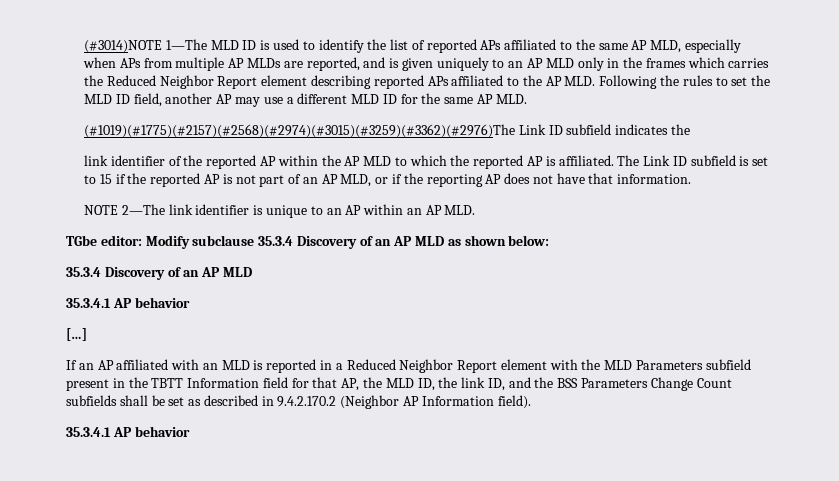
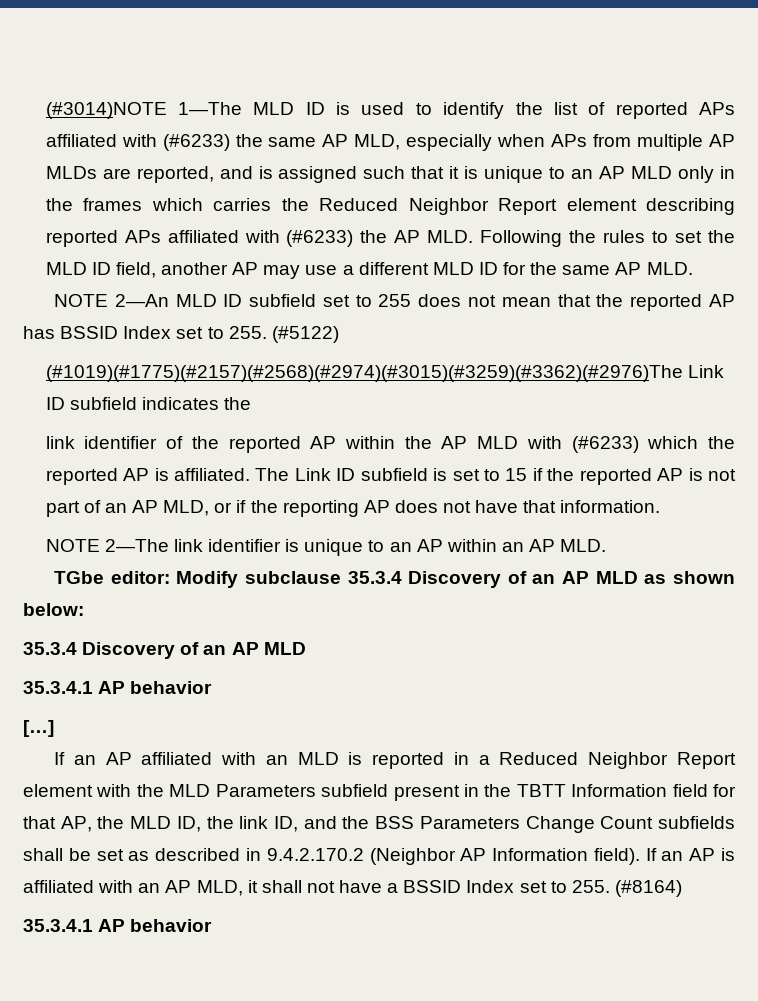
- (#3014)NOTE 1—The MLD ID is used to identify the list of reported APs affiliated to the same AP MLD, especially when APs from multiple AP MLDs are reported, and is given uniquely to an AP MLD only in the frames which carries the Reduced Neighbor Report element describing reported APs affiliated to the AP MLD. Following the rules to set the MLD ID field, another AP may use a different MLD ID for the same AP MLD.
+ (#3014)NOTE 1—The MLD ID is used to identify the list of reported APs affiliated with (#6233) the same AP MLD, especially when APs from multiple AP MLDs are reported, and is assigned such that it is unique to an AP MLD only in the frames which carries the Reduced Neighbor Report element describing reported APs affiliated with (#6233) the AP MLD. Following the rules to set the MLD ID field, another AP may use a different MLD ID for the same AP MLD.
+ NOTE 2—An MLD ID subfield set to 255 does not mean that the reported AP has BSSID Index set to 255. (#5122)
- link identifier of the reported AP within the AP MLD to which the reported AP is affiliated.
+ link identifier of the reported AP within the AP MLD with (#6233) which the reported AP is affiliated.
+ If an AP is affiliated with an AP MLD, it shall not have a BSSID Index set to 255. (#8164)

